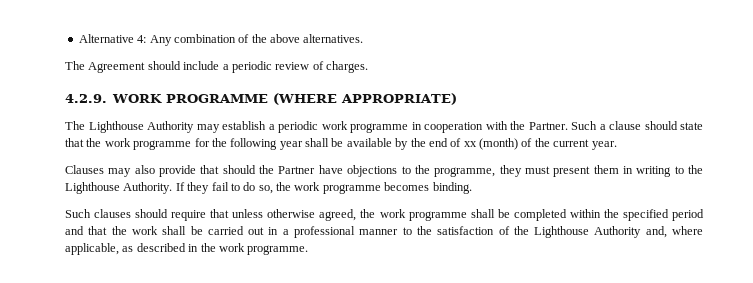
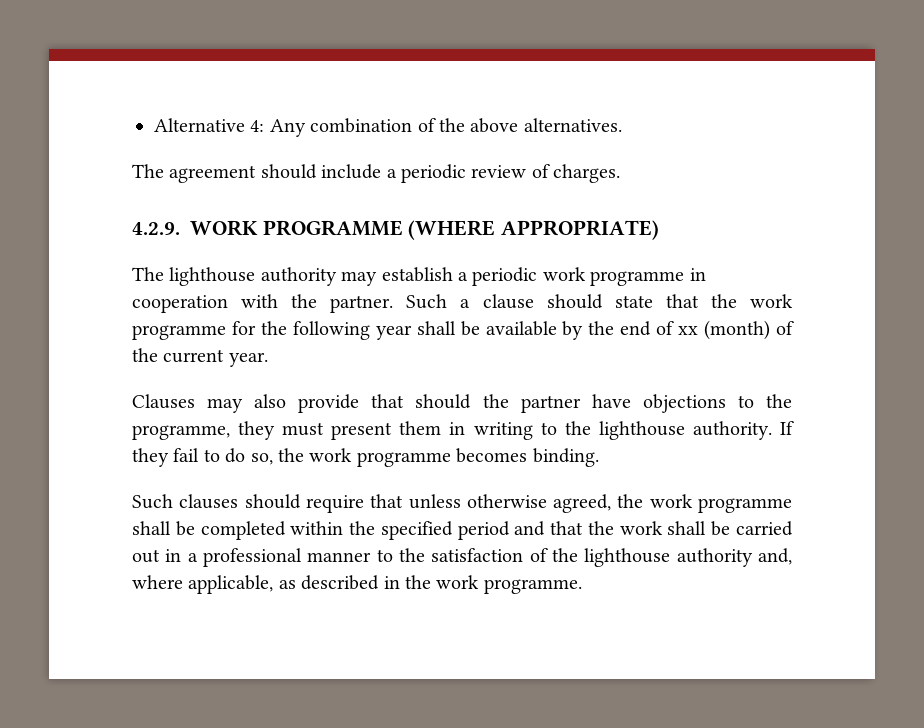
- The Agreement should include a periodic review of charges.
+ The agreement should include a periodic review of charges.
- The Lighthouse Authority may establish a periodic work programme in cooperation with the Partner.
+ The lighthouse authority may establish a periodic work programme in cooperation with the partner.
- Clauses may also provide that should the Partner have objections to the programme, they must present them in writing to the Lighthouse Authority.
+ Clauses may also provide that should the partner have objections to the programme, they must present them in writing to the lighthouse authority.
- Such clauses should require that unless otherwise agreed, the work programme shall be completed within the specified period and that the work shall be carried out in a professional manner to the satisfaction of the Lighthouse Authority and, where applicable, as described in the work programme.
+ Such clauses should require that unless otherwise agreed, the work programme shall be completed within the specified period and that the work shall be carried out in a professional manner to the satisfaction of the lighthouse authority and, where applicable, as described in the work programme.

